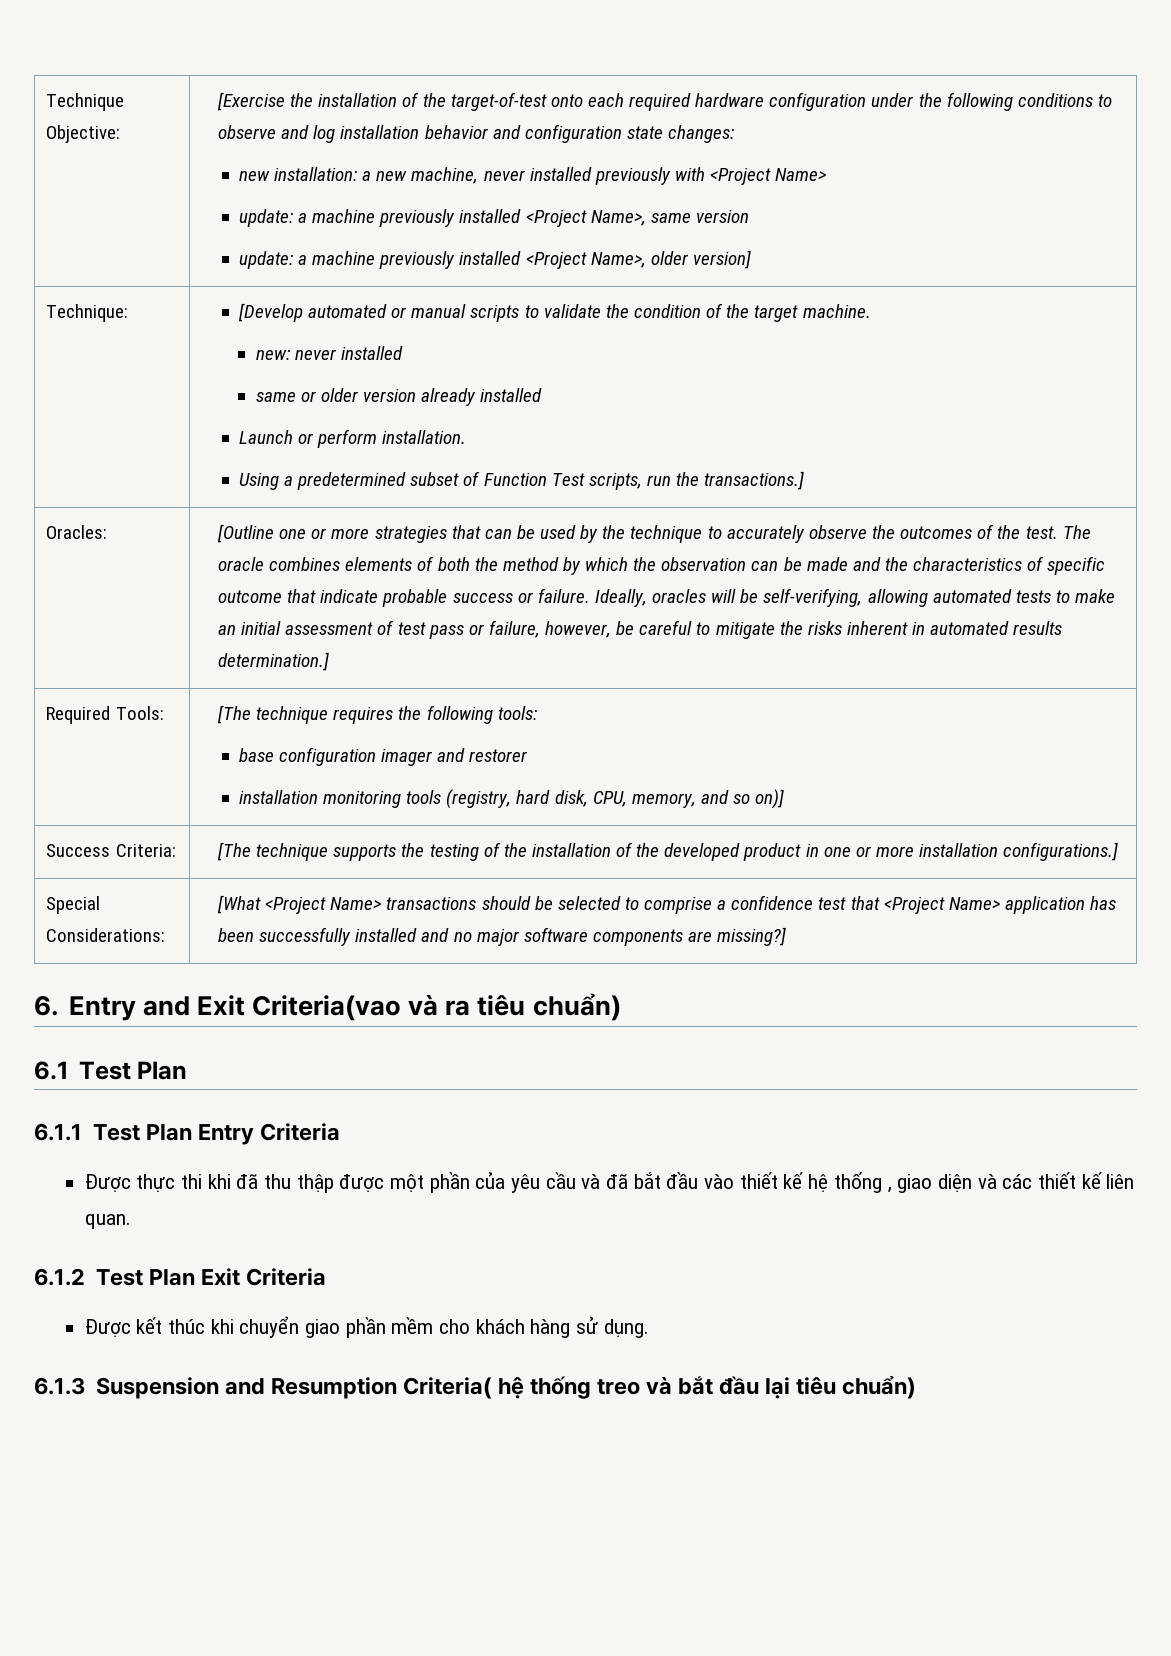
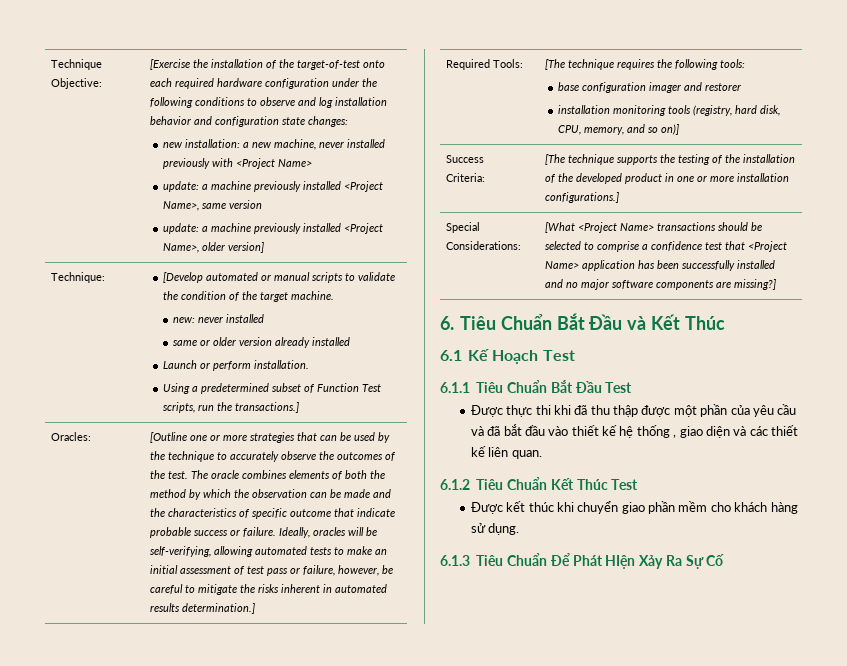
- 6. Entry and Exit Criteria(vao và ra tiêu chuẩn)
+ 6. Tiêu Chuẩn Bắt Đầu và Kết Thúc
- 6.1 Test Plan
+ 6.1 Kế Hoạch Test
- 6.1.1 Test Plan Entry Criteria
+ 6.1.1 Tiêu Chuẩn Bắt Đầu Test
- 6.1.2 Test Plan Exit Criteria
+ 6.1.2 Tiêu Chuẩn Kết Thúc Test
- 6.1.3 Suspension and Resumption Criteria( hệ thống treo và bắt đầu lại tiêu chuẩn)
+ 6.1.3 Tiêu Chuẩn Để Phát HIện Xảy Ra Sự Cố

